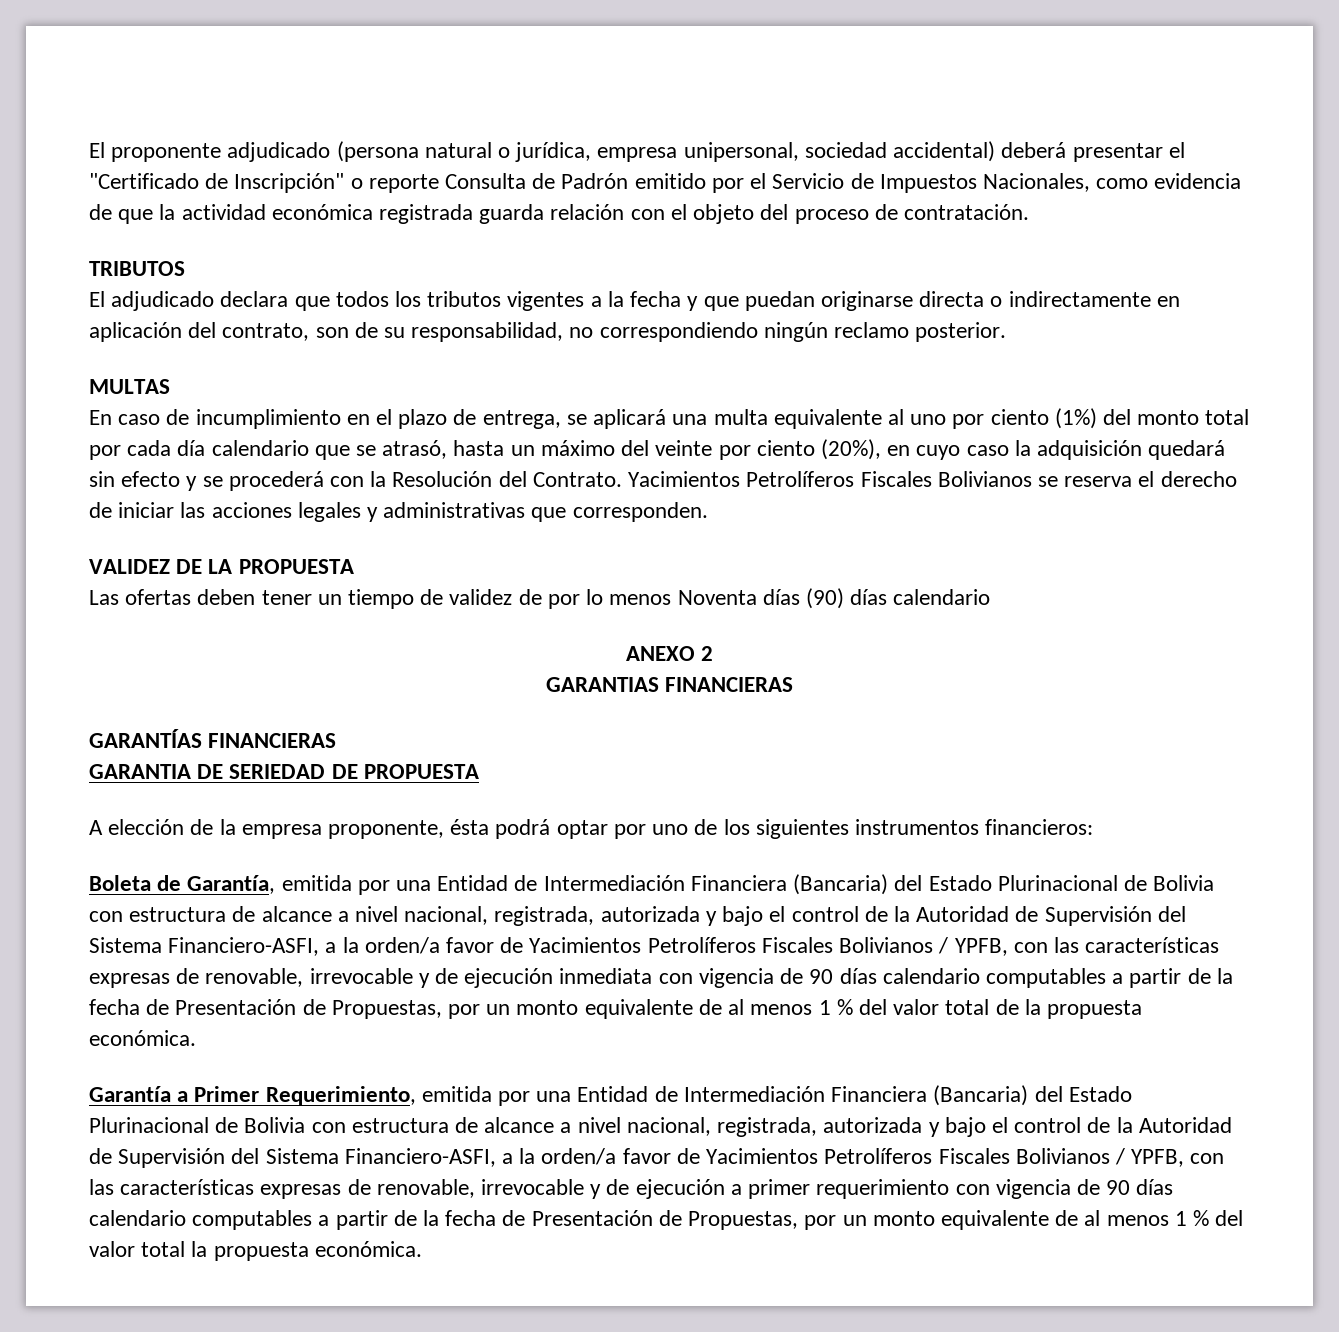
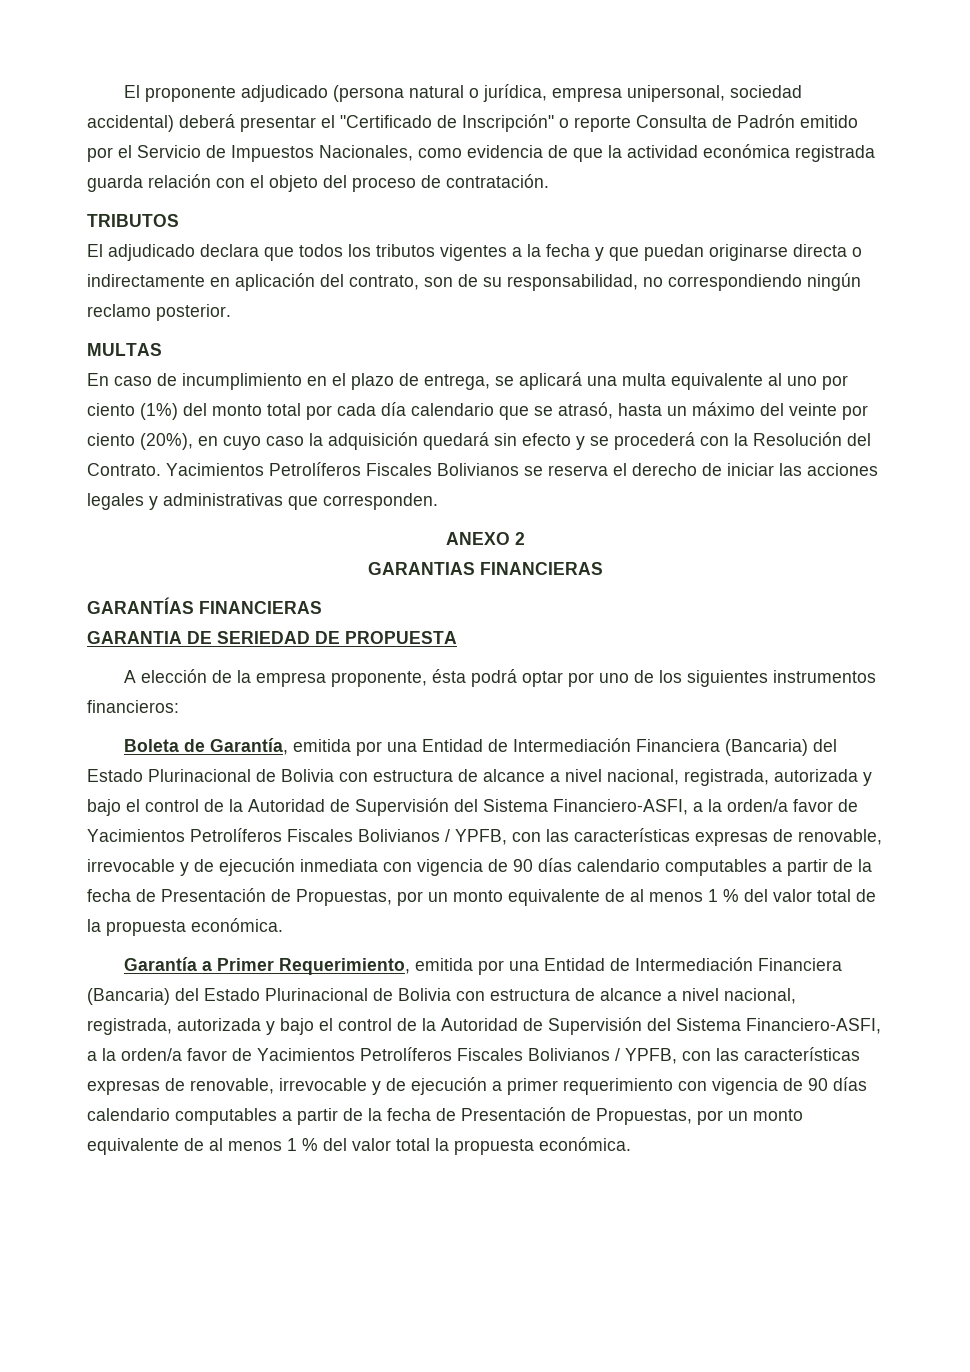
- VALIDEZ DE LA PROPUESTA
- Las ofertas deben tener un tiempo de validez de por lo menos Noventa días (90) días calendario

